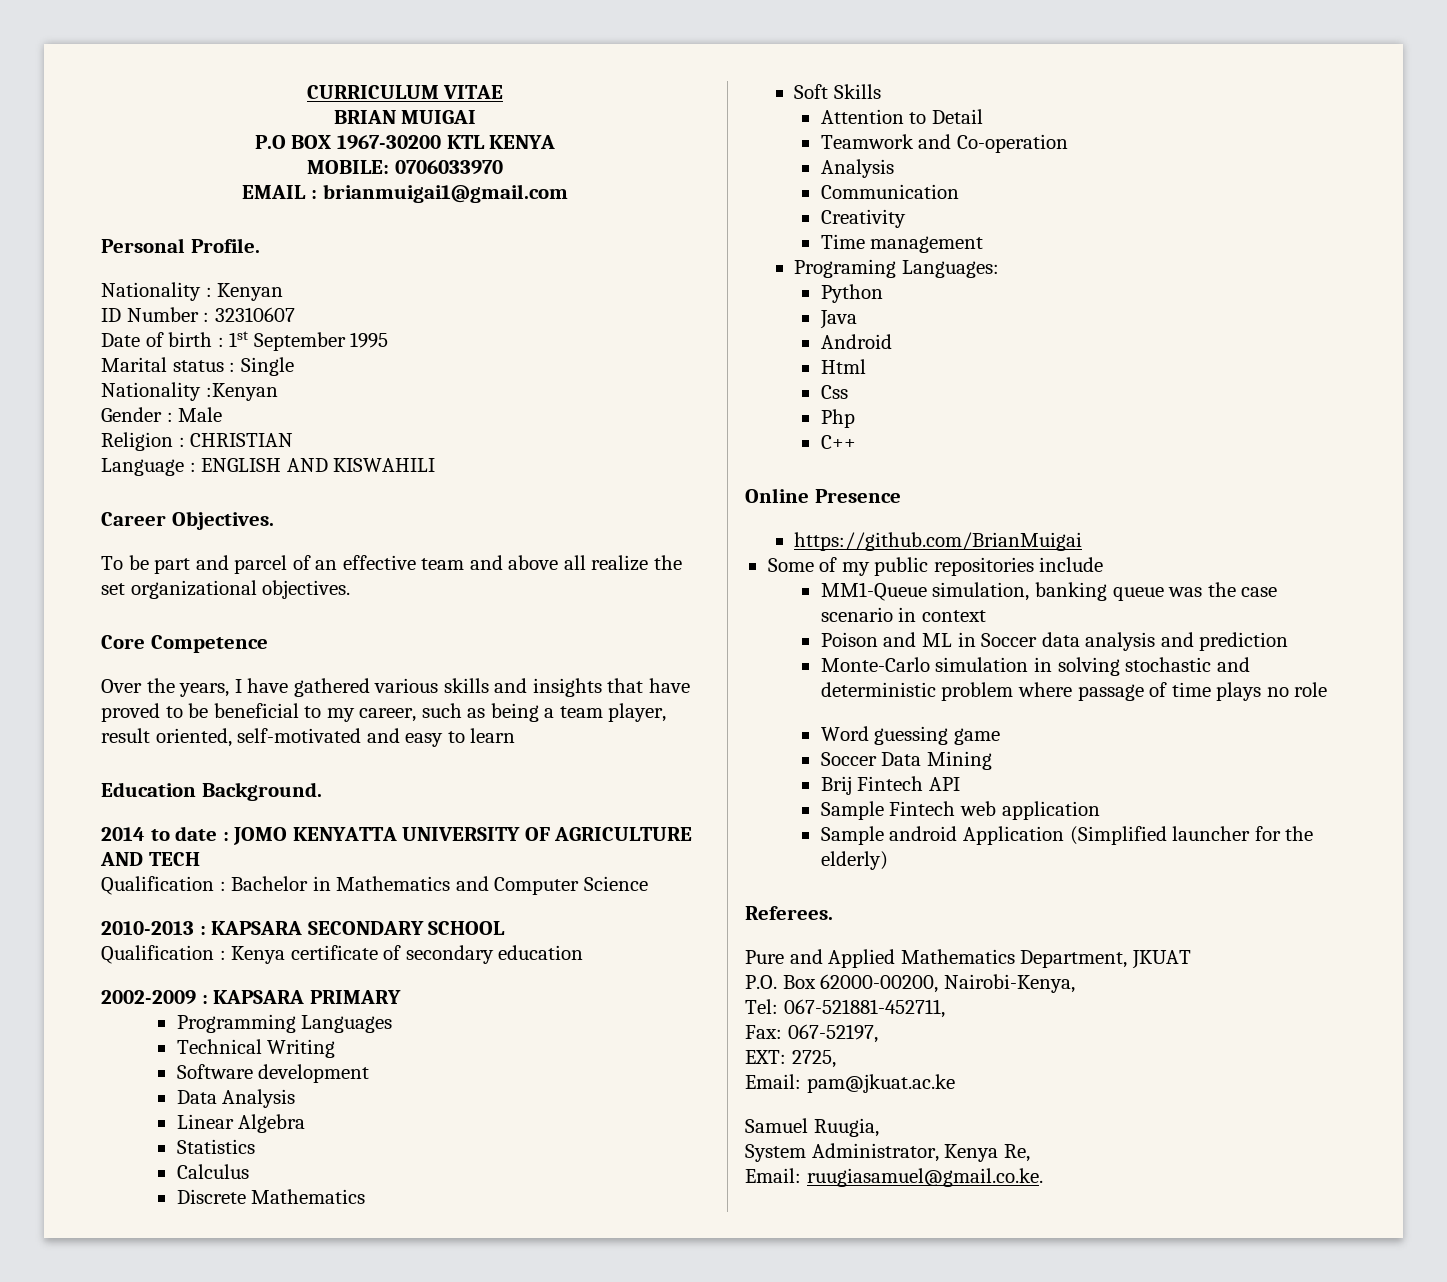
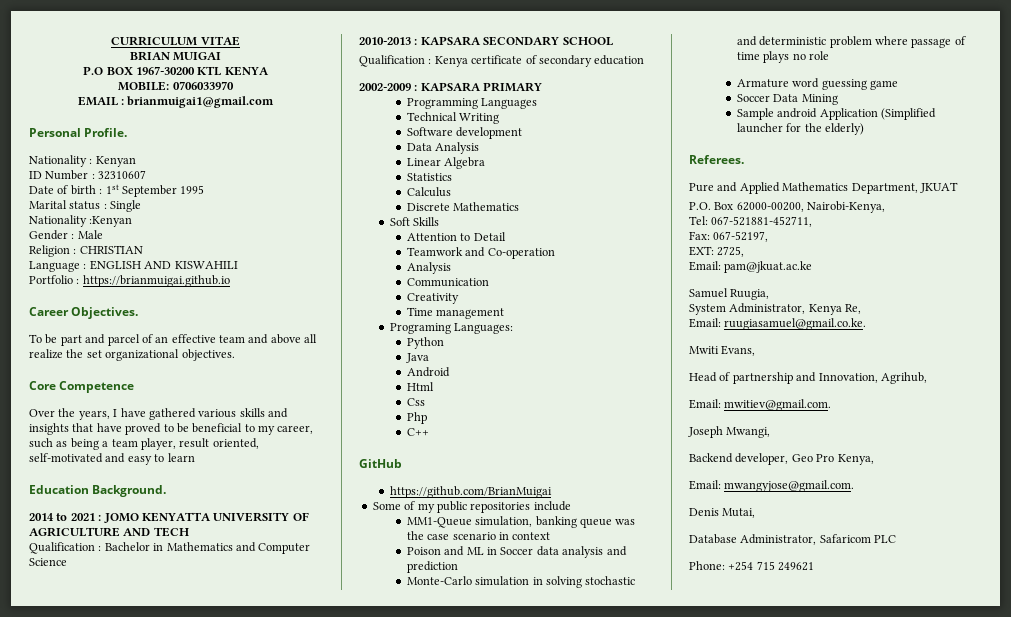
+ Portfolio : https://brianmuigai.github.io
- 2014 to date : JOMO KENYATTA UNIVERSITY OF AGRICULTURE AND TECH
+ 2014 to 2021 : JOMO KENYATTA UNIVERSITY OF AGRICULTURE AND TECH
- Online Presence
+ GitHub
- Word guessing game
+ Armature word guessing game
- Brij Fintech API
- Sample Fintech web application
+ Mwiti Evans,
+ Head of partnership and Innovation, Agrihub,
+ Email: mwitiev@gmail.com.
+ Joseph Mwangi,
+ Backend developer, Geo Pro Kenya,
+ Email: mwangyjose@gmail.com.
+ Denis Mutai,
+ Database Administrator, Safaricom PLC
+ Phone: +254 715 249621

